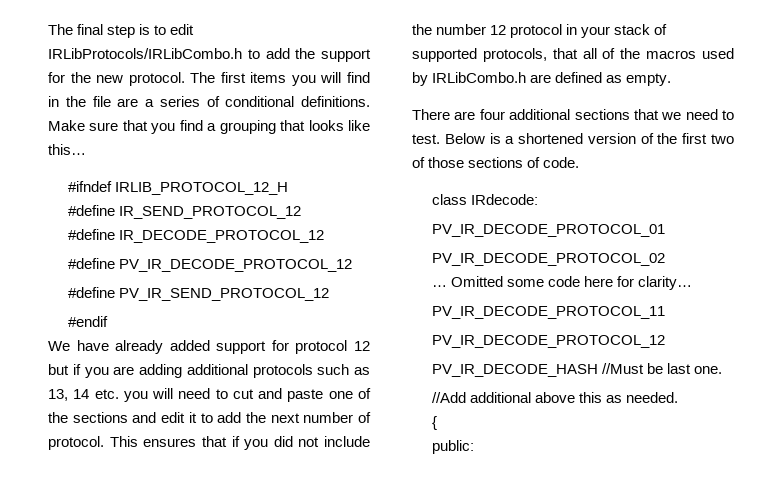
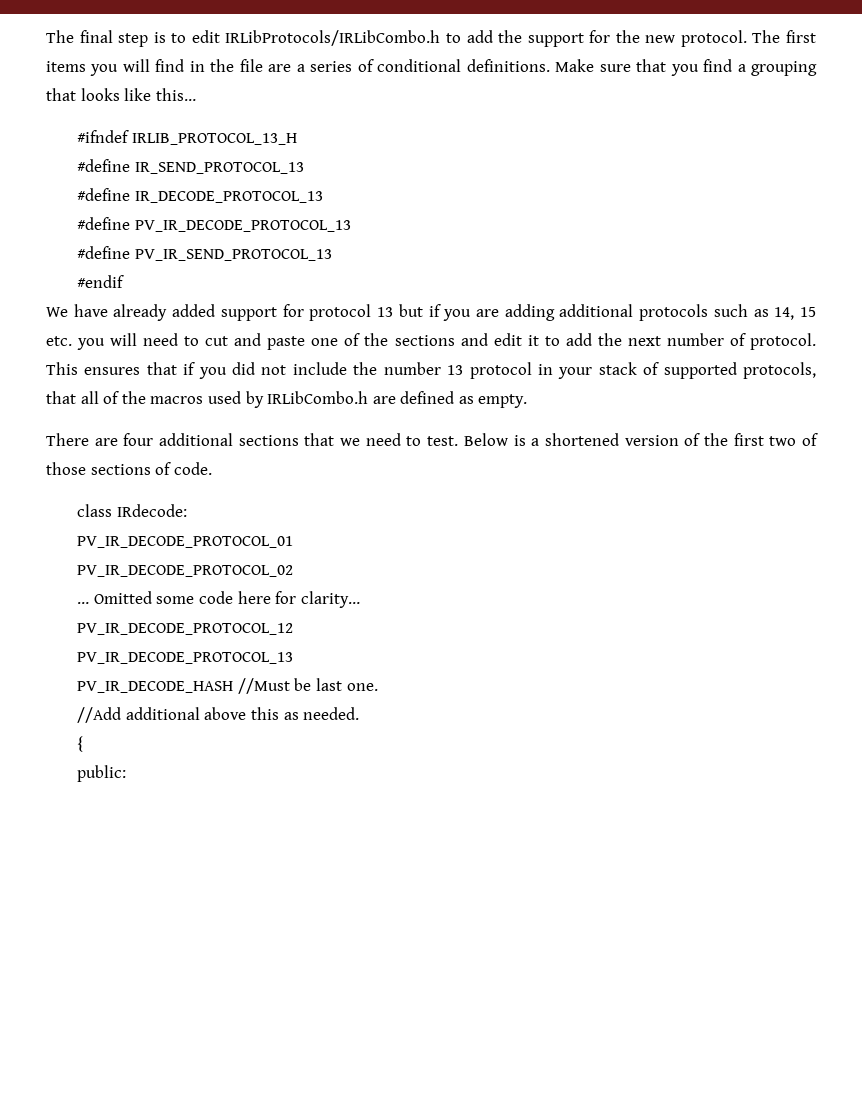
- #ifndef IRLIB_PROTOCOL_12_H
- #define IR_SEND_PROTOCOL_12
- #define IR_DECODE_PROTOCOL_12
- #define PV_IR_DECODE_PROTOCOL_12
- #define PV_IR_SEND_PROTOCOL_12
+ #ifndef IRLIB_PROTOCOL_13_H
+ #define IR_SEND_PROTOCOL_13
+ #define IR_DECODE_PROTOCOL_13
+ #define PV_IR_DECODE_PROTOCOL_13
+ #define PV_IR_SEND_PROTOCOL_13
- We have already added support for protocol 12 but if you are adding additional protocols such as 13, 14 etc. you will need to cut and paste one of the sections and edit it to add the next number of protocol.
+ We have already added support for protocol 13 but if you are adding additional protocols such as 14, 15 etc. you will need to cut and paste one of the sections and edit it to add the next number of protocol.
- This ensures that if you did not include the number 12 protocol in your stack of supported protocols, that all of the macros used by IRLibCombo.h are defined as empty.
+ This ensures that if you did not include the number 13 protocol in your stack of supported protocols, that all of the macros used by IRLibCombo.h are defined as empty.
- PV_IR_DECODE_PROTOCOL_11
  PV_IR_DECODE_PROTOCOL_12
+ PV_IR_DECODE_PROTOCOL_13

